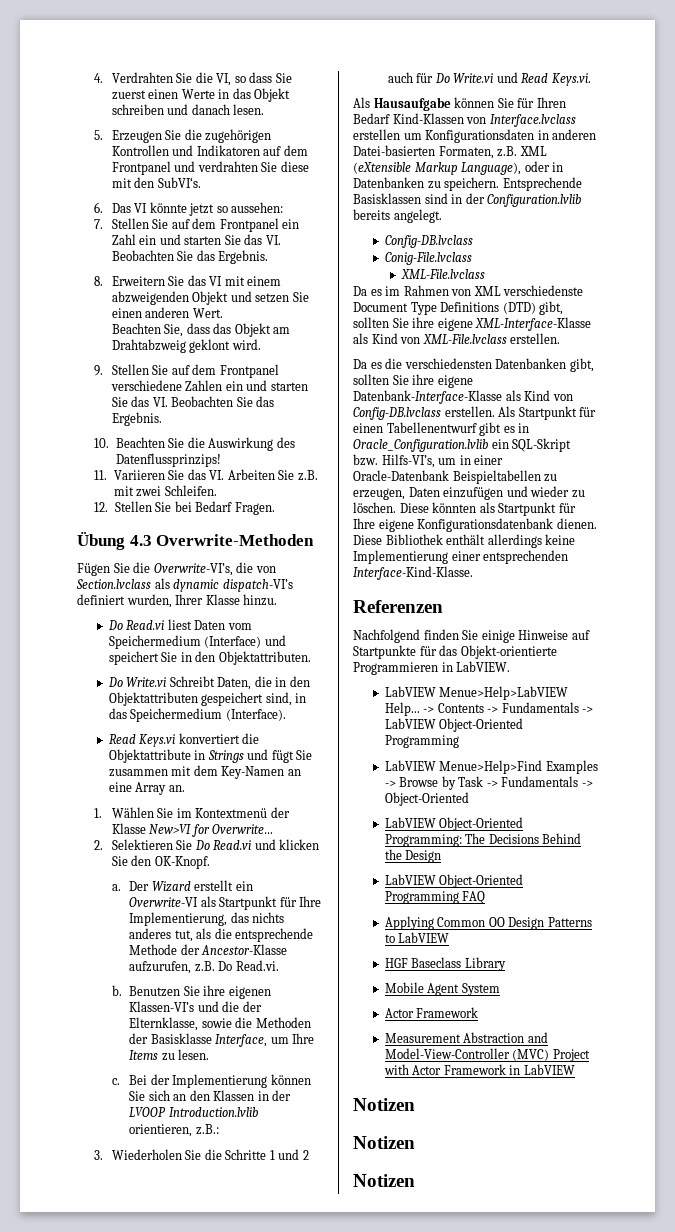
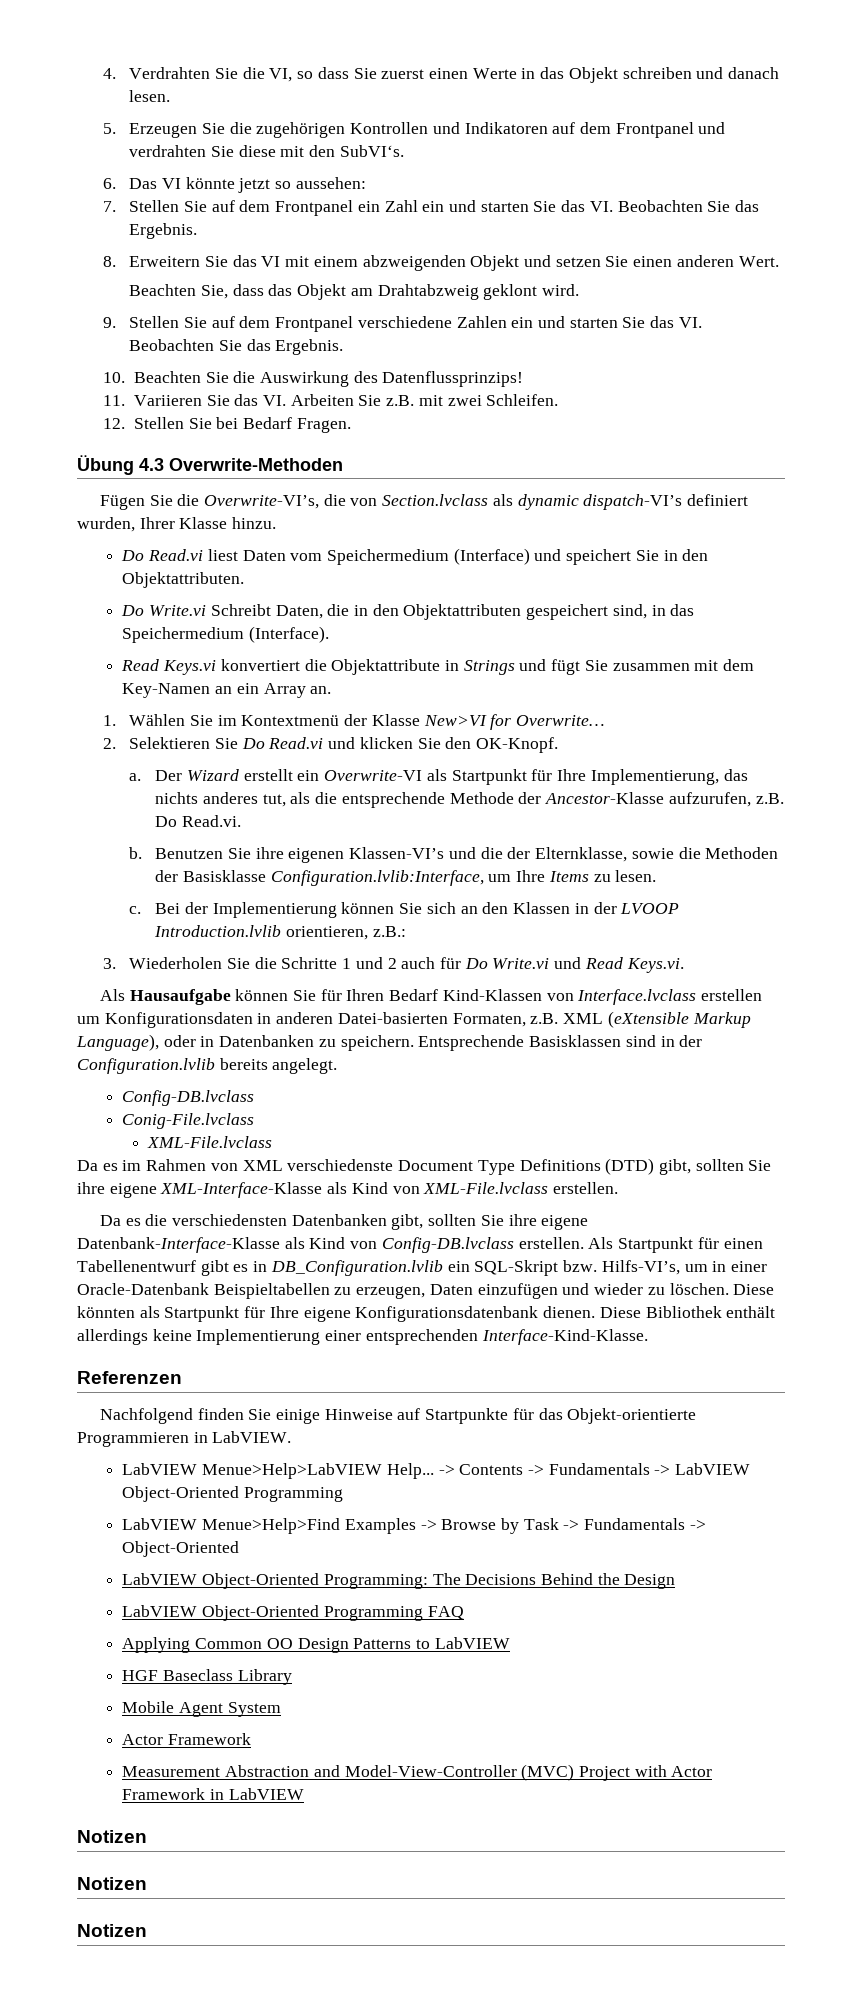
- Read Keys.vi konvertiert die Objektattribute in Strings und fügt Sie zusammen mit dem Key-Namen an eine Array an.
+ Read Keys.vi konvertiert die Objektattribute in Strings und fügt Sie zusammen mit dem Key-Namen an ein Array an.
- Benutzen Sie ihre eigenen Klassen-VI’s und die der Elternklasse, sowie die Methoden der Basisklasse Interface, um Ihre Items zu lesen.
+ Benutzen Sie ihre eigenen Klassen-VI’s und die der Elternklasse, sowie die Methoden der Basisklasse Configuration.lvlib:Interface, um Ihre Items zu lesen.
- Als Startpunkt für einen Tabellenentwurf gibt es in Oracle_Configuration.lvlib ein SQL-Skript bzw. Hilfs-VI’s, um in einer Oracle-Datenbank Beispieltabellen zu erzeugen, Daten einzufügen und wieder zu löschen.
+ Als Startpunkt für einen Tabellenentwurf gibt es in DB_Configuration.lvlib ein SQL-Skript bzw. Hilfs-VI’s, um in einer Oracle-Datenbank Beispieltabellen zu erzeugen, Daten einzufügen und wieder zu löschen.

